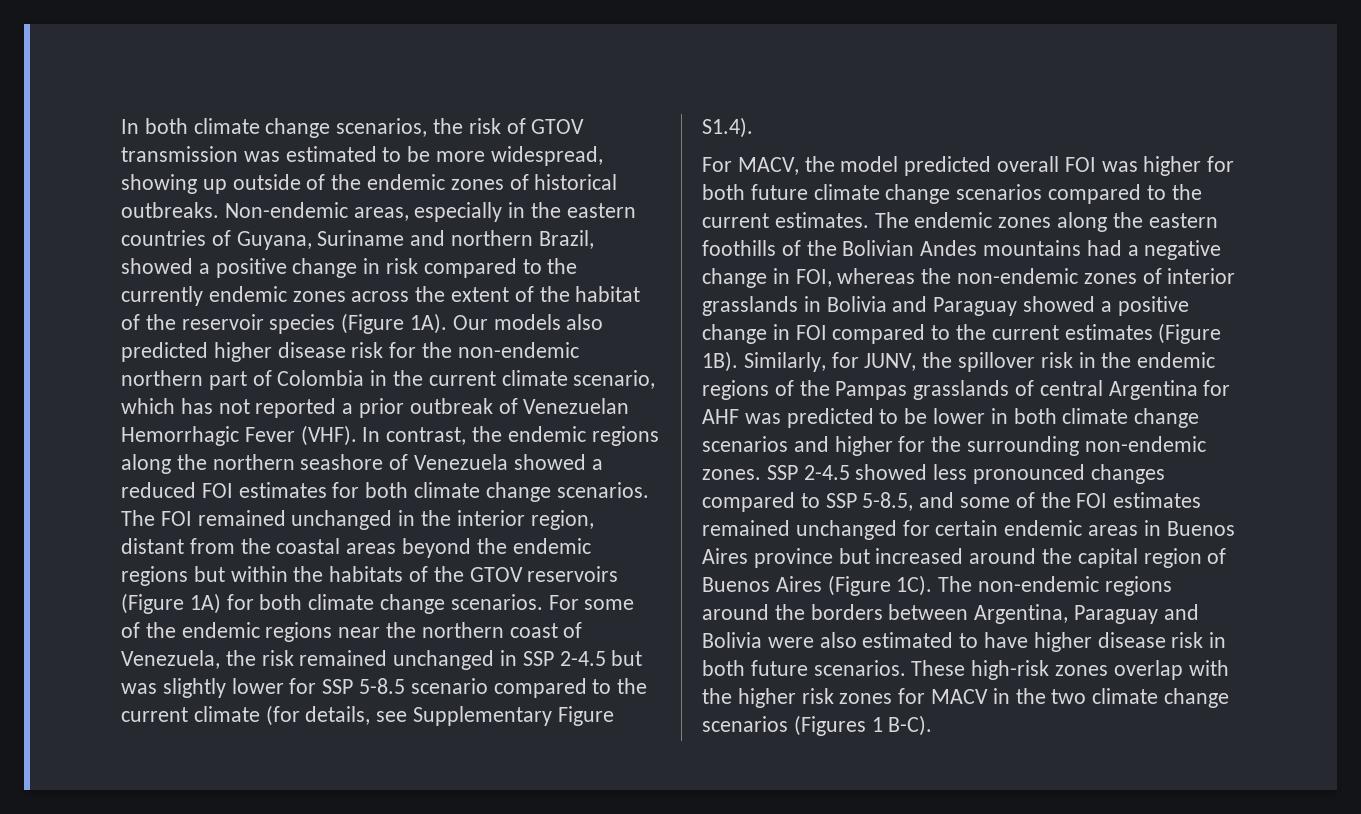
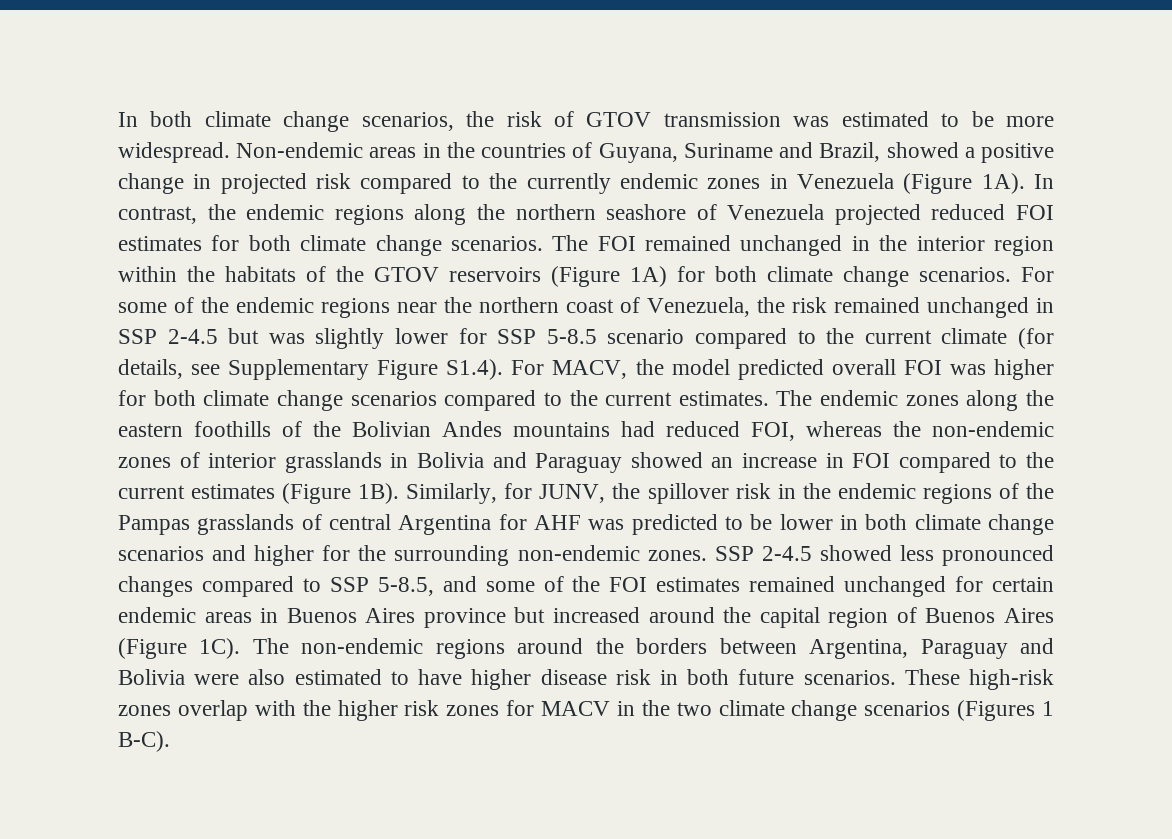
- In both climate change scenarios, the risk of GTOV transmission was estimated to be more widespread, showing up outside of the endemic zones of historical outbreaks. Non-endemic areas, especially in the eastern countries of Guyana, Suriname and northern Brazil, showed a positive change in risk compared to the currently endemic zones across the extent of the habitat of the reservoir species (Figure 1A). Our models also predicted higher disease risk for the non-endemic northern part of Colombia in the current climate scenario, which has not reported a prior outbreak of Venezuelan Hemorrhagic Fever (VHF).
+ In both climate change scenarios, the risk of GTOV transmission was estimated to be more widespread. Non-endemic areas in the countries of Guyana, Suriname and Brazil, showed a positive change in projected risk compared to the currently endemic zones in Venezuela (Figure 1A).
- In contrast, the endemic regions along the northern seashore of Venezuela showed a reduced FOI estimates for both climate change scenarios.
+ In contrast, the endemic regions along the northern seashore of Venezuela projected reduced FOI estimates for both climate change scenarios.
- The FOI remained unchanged in the interior region, distant from the coastal areas beyond the endemic regions but within the habitats of the GTOV reservoirs (Figure 1A) for both climate change scenarios.
+ The FOI remained unchanged in the interior region within the habitats of the GTOV reservoirs (Figure 1A) for both climate change scenarios.
- For some of the endemic regions near the northern coast of Venezuela, the risk remained unchanged in SSP 2-4.5 but was slightly lower for SSP 5-8.5 scenario compared to the current climate (for details, see Supplementary Figure S1.4).
- For MACV, the model predicted overall FOI was higher for both future climate change scenarios compared to the current estimates.
+ For some of the endemic regions near the northern coast of Venezuela, the risk remained unchanged in SSP 2-4.5 but was slightly lower for SSP 5-8.5 scenario compared to the current climate (for details, see Supplementary Figure S1.4). For MACV, the model predicted overall FOI was higher for both climate change scenarios compared to the current estimates.
- The endemic zones along the eastern foothills of the Bolivian Andes mountains had a negative change in FOI, whereas the non-endemic zones of interior grasslands in Bolivia and Paraguay showed a positive change in FOI compared to the current estimates (Figure 1B).
+ The endemic zones along the eastern foothills of the Bolivian Andes mountains had reduced FOI, whereas the non-endemic zones of interior grasslands in Bolivia and Paraguay showed an increase in FOI compared to the current estimates (Figure 1B).

